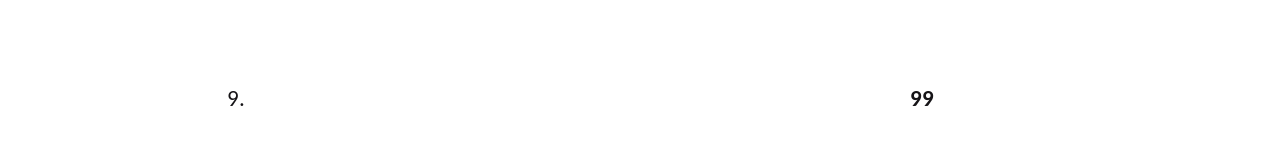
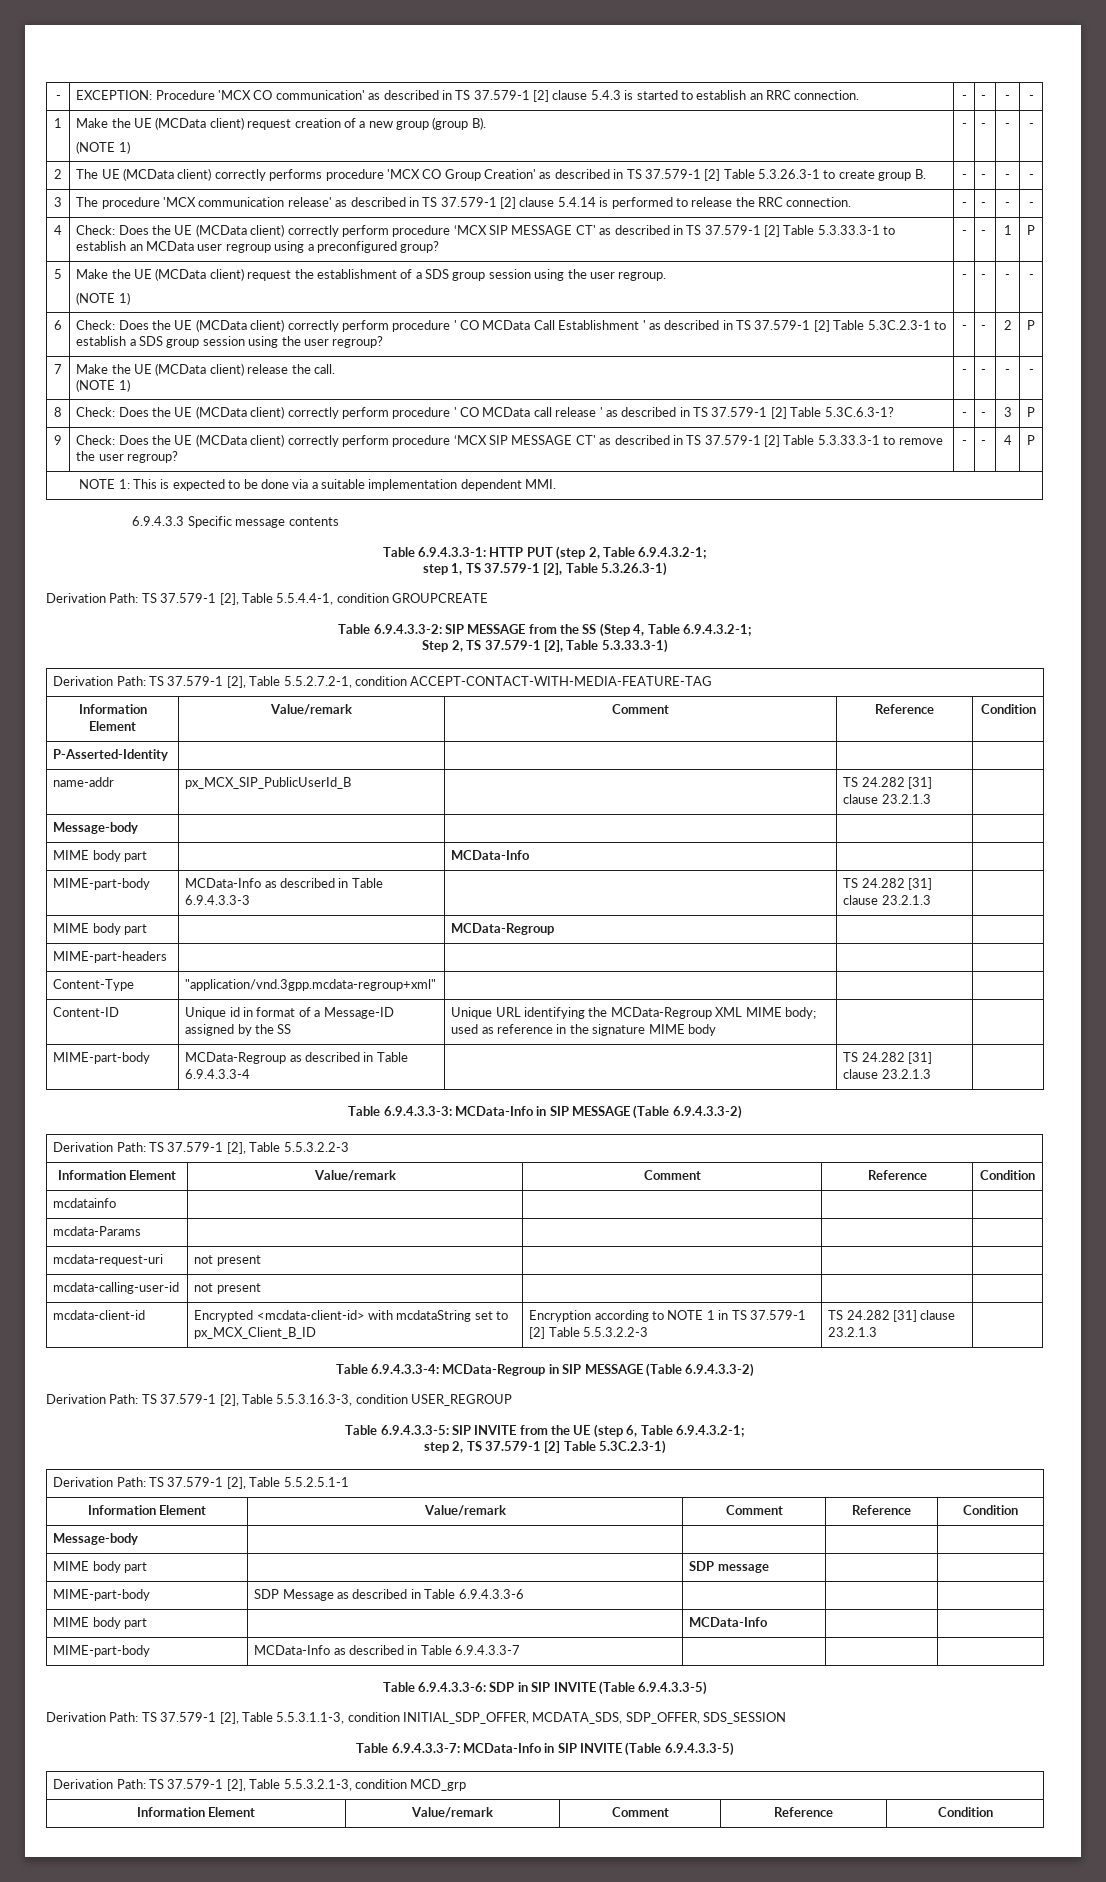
- 9.
- 99
+ - | EXCEPTION: Procedure 'MCX CO communication' as described in TS 37.579-1 [2] clause 5.4.3 is started to establish an RRC connection. | - | - | - | -
+ 1 | Make the UE (MCData client) request creation of a new group (group B).
+ (NOTE 1) | - | - | - | -
+ 2 | The UE (MCData client) correctly performs procedure 'MCX CO Group Creation' as described in TS 37.579-1 [2] Table 5.3.26.3-1 to create group B. | - | - | - | -
+ 3 | The procedure 'MCX communication release' as described in TS 37.579-1 [2] clause 5.4.14 is performed to release the RRC connection. | - | - | - | -
+ 4 | Check: Does the UE (MCData client) correctly perform procedure ‘MCX SIP MESSAGE CT' as described in TS 37.579-1 [2] Table 5.3.33.3-1 to establish an MCData user regroup using a preconfigured group? | - | - | 1 | P
+ 5 | Make the UE (MCData client) request the establishment of a SDS group session using the user regroup.
+ (NOTE 1) | - | - | - | -
+ 6 | Check: Does the UE (MCData client) correctly perform procedure ' CO MCData Call Establishment ' as described in TS 37.579-1 [2] Table 5.3C.2.3-1 to establish a SDS group session using the user regroup? | - | - | 2 | P
+ 7 | Make the UE (MCData client) release the call.
+ (NOTE 1) | - | - | - | -
+ 8 | Check: Does the UE (MCData client) correctly perform procedure ' CO MCData call release ' as described in TS 37.579-1 [2] Table 5.3C.6.3-1? | - | - | 3 | P
+ 9 | Check: Does the UE (MCData client) correctly perform procedure ‘MCX SIP MESSAGE CT' as described in TS 37.579-1 [2] Table 5.3.33.3-1 to remove the user regroup? | - | - | 4 | P
+ NOTE 1: This is expected to be done via a suitable implementation dependent MMI.
+ 6.9.4.3.3 Specific message contents
+ Table 6.9.4.3.3-1: HTTP PUT (step 2, Table 6.9.4.3.2-1;
+ step 1, TS 37.579-1 [2], Table 5.3.26.3-1)
+ Derivation Path: TS 37.579-1 [2], Table 5.5.4.4-1, condition GROUPCREATE
+ Table 6.9.4.3.3-2: SIP MESSAGE from the SS (Step 4, Table 6.9.4.3.2-1;
+ Step 2, TS 37.579-1 [2], Table 5.3.33.3-1)
+ Derivation Path: TS 37.579-1 [2], Table 5.5.2.7.2-1, condition ACCEPT-CONTACT-WITH-MEDIA-FEATURE-TAG
+ Information Element | Value/remark | Comment | Reference | Condition
+ P-Asserted-Identity | | | |
+ name-addr | px_MCX_SIP_PublicUserId_B | | TS 24.282 [31] clause 23.2.1.3 |
+ Message-body | | | |
+ MIME body part | | MCData-Info | |
+ MIME-part-body | MCData-Info as described in Table 6.9.4.3.3-3 | | TS 24.282 [31] clause 23.2.1.3 |
+ MIME body part | | MCData-Regroup | |
+ MIME-part-headers | | | |
+ Content-Type | "application/vnd.3gpp.mcdata-regroup+xml" | | |
+ Content-ID | Unique id in format of a Message-ID assigned by the SS | Unique URL identifying the MCData-Regroup XML MIME body; used as reference in the signature MIME body | |
+ MIME-part-body | MCData-Regroup as described in Table 6.9.4.3.3-4 | | TS 24.282 [31] clause 23.2.1.3 |
+ Table 6.9.4.3.3-3: MCData-Info in SIP MESSAGE (Table 6.9.4.3.3-2)
+ Derivation Path: TS 37.579-1 [2], Table 5.5.3.2.2-3
+ Information Element | Value/remark | Comment | Reference | Condition
+ mcdatainfo | | | |
+ mcdata-Params | | | |
+ mcdata-request-uri | not present | | |
+ mcdata-calling-user-id | not present | | |
+ mcdata-client-id | Encrypted <mcdata-client-id> with mcdataString set to px_MCX_Client_B_ID | Encryption according to NOTE 1 in TS 37.579-1 [2] Table 5.5.3.2.2-3 | TS 24.282 [31] clause 23.2.1.3 |
+ Table 6.9.4.3.3-4: MCData-Regroup in SIP MESSAGE (Table 6.9.4.3.3-2)
+ Derivation Path: TS 37.579-1 [2], Table 5.5.3.16.3-3, condition USER_REGROUP
+ Table 6.9.4.3.3-5: SIP INVITE from the UE (step 6, Table 6.9.4.3.2-1;
+ step 2, TS 37.579-1 [2] Table 5.3C.2.3-1)
+ Derivation Path: TS 37.579-1 [2], Table 5.5.2.5.1-1
+ Information Element | Value/remark | Comment | Reference | Condition
+ Message-body | | | |
+ MIME body part | | SDP message | |
+ MIME-part-body | SDP Message as described in Table 6.9.4.3.3-6 | | |
+ MIME body part | | MCData-Info | |
+ MIME-part-body | MCData-Info as described in Table 6.9.4.3.3-7 | | |
+ Table 6.9.4.3.3-6: SDP in SIP INVITE (Table 6.9.4.3.3-5)
+ Derivation Path: TS 37.579-1 [2], Table 5.5.3.1.1-3, condition INITIAL_SDP_OFFER, MCDATA_SDS, SDP_OFFER, SDS_SESSION
+ Table 6.9.4.3.3-7: MCData-Info in SIP INVITE (Table 6.9.4.3.3-5)
+ Derivation Path: TS 37.579-1 [2], Table 5.5.3.2.1-3, condition MCD_grp
+ Information Element | Value/remark | Comment | Reference | Condition

